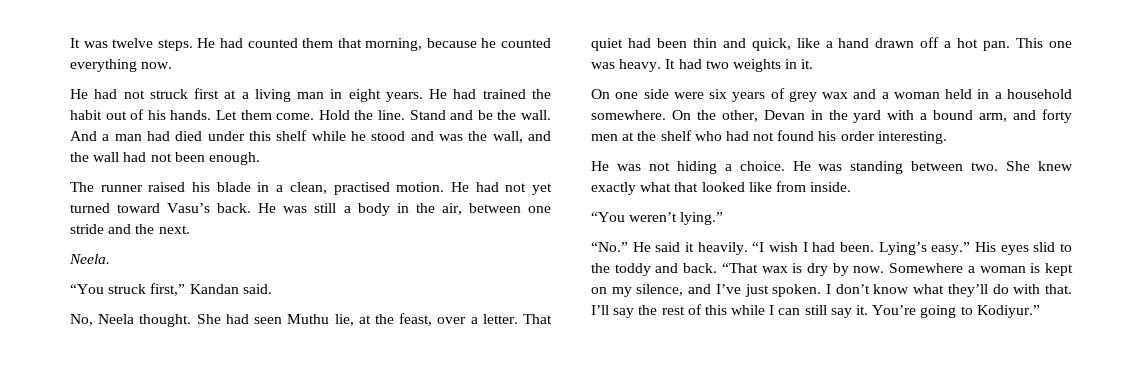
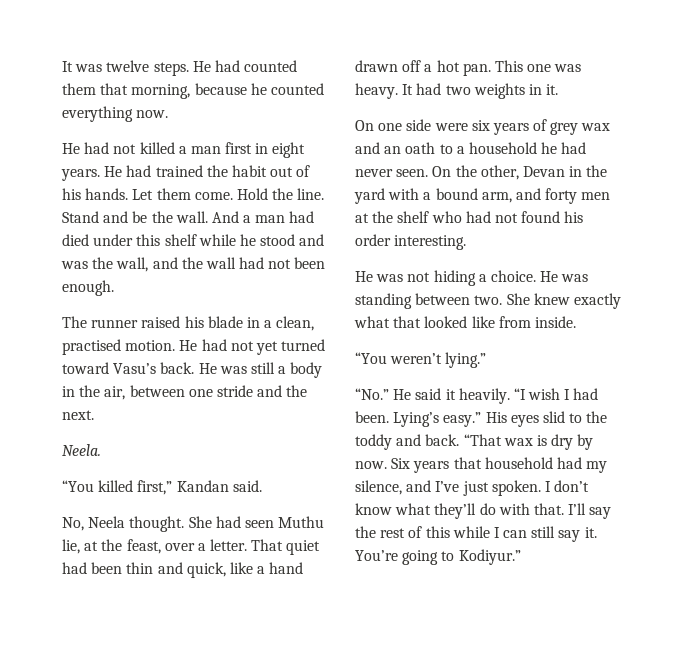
- He had not struck first at a living man in eight years.
+ He had not killed a man first in eight years.
- “You struck first,” Kandan said.
+ “You killed first,” Kandan said.
- On one side were six years of grey wax and a woman held in a household somewhere.
+ On one side were six years of grey wax and an oath to a household he had never seen.
- Somewhere a woman is kept on my silence, and I’ve just spoken.
+ Six years that household had my silence, and I’ve just spoken.

